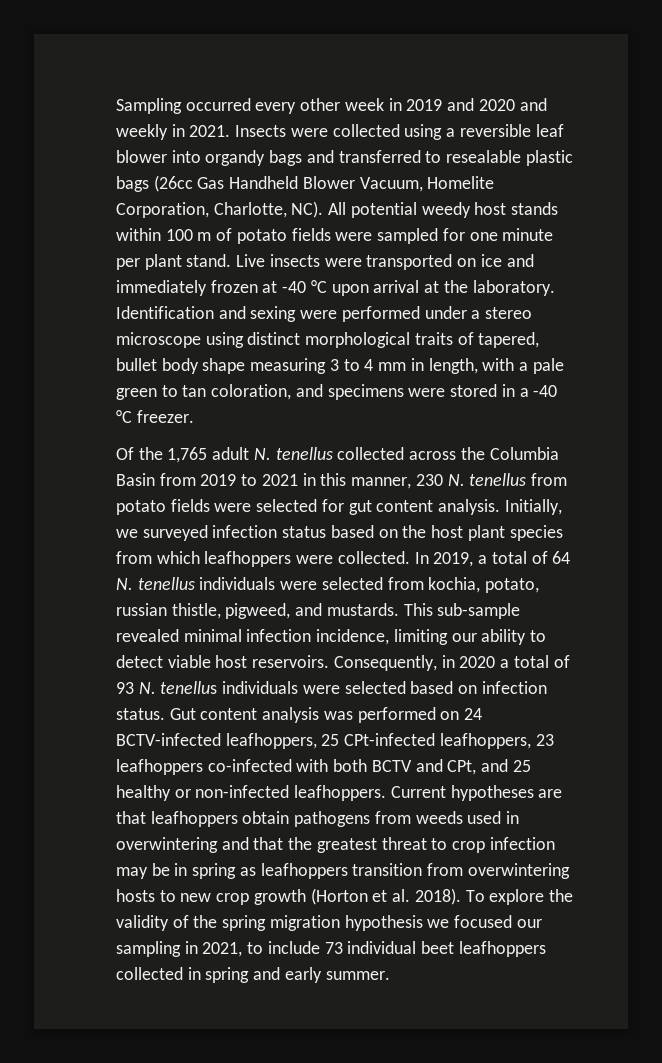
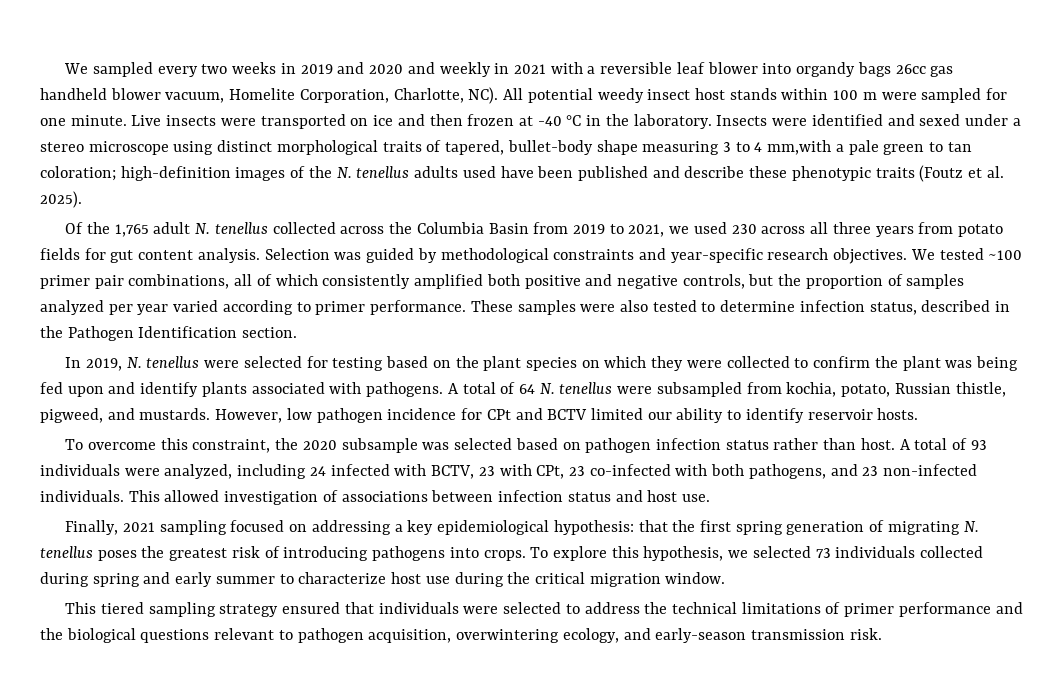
- Sampling occurred every other week in 2019 and 2020 and weekly in 2021. Insects were collected using a reversible leaf blower into organdy bags and transferred to resealable plastic bags (26cc Gas Handheld Blower Vacuum, Homelite Corporation, Charlotte, NC). All potential weedy host stands within 100 m of potato fields were sampled for one minute per plant stand.
+ We sampled every two weeks in 2019 and 2020 and weekly in 2021 with a reversible leaf blower into organdy bags 26cc gas handheld blower vacuum, Homelite Corporation, Charlotte, NC). All potential weedy insect host stands within 100 m were sampled for one minute.
- Live insects were transported on ice and immediately frozen at -40 °C upon arrival at the laboratory. Identification and sexing were performed under a stereo microscope using distinct morphological traits of tapered, bullet body shape measuring 3 to 4 mm in length, with a pale green to tan coloration, and specimens were stored in a -40 °C freezer.
+ Live insects were transported on ice and then frozen at -40 °C in the laboratory. Insects were identified and sexed under a stereo microscope using distinct morphological traits of tapered, bullet-body shape measuring 3 to 4 mm,with a pale green to tan coloration; high-definition images of the N. tenellus adults used have been published and describe these phenotypic traits (Foutz et al. 2025).
- Of the 1,765 adult N. tenellus collected across the Columbia Basin from 2019 to 2021 in this manner, 230 N. tenellus from potato fields were selected for gut content analysis.
+ Of the 1,765 adult N. tenellus collected across the Columbia Basin from 2019 to 2021, we used 230 across all three years from potato fields for gut content analysis.
- Initially, we surveyed infection status based on the host plant species from which leafhoppers were collected. In 2019, a total of 64 N. tenellus individuals were selected from kochia, potato, russian thistle, pigweed, and mustards.
+ Selection was guided by methodological constraints and year-specific research objectives. We tested ~100 primer pair combinations, all of which consistently amplified both positive and negative controls, but the proportion of samples analyzed per year varied according to primer performance. These samples were also tested to determine infection status, described in the Pathogen Identification section.
+ In 2019, N. tenellus were selected for testing based on the plant species on which they were collected to confirm the plant was being fed upon and identify plants associated with pathogens. A total of 64 N. tenellus were subsampled from kochia, potato, Russian thistle, pigweed, and mustards.
- This sub-sample revealed minimal infection incidence, limiting our ability to detect viable host reservoirs. Consequently, in 2020 a total of 93 N. tenellus individuals were selected based on infection status. Gut content analysis was performed on 24 BCTV-infected leafhoppers, 25 CPt-infected leafhoppers, 23 leafhoppers co-infected with both BCTV and CPt, and 25 healthy or non-infected leafhoppers. Current hypotheses are that leafhoppers obtain pathogens from weeds used in overwintering and that the greatest threat to crop infection may be in spring as leafhoppers transition from overwintering hosts to new crop growth (Horton et al. 2018). To explore the validity of the spring migration hypothesis we focused our sampling in 2021, to include 73 individual beet leafhoppers collected in spring and early summer.
+ However, low pathogen incidence for CPt and BCTV limited our ability to identify reservoir hosts.
+ To overcome this constraint, the 2020 subsample was selected based on pathogen infection status rather than host. A total of 93 individuals were analyzed, including 24 infected with BCTV, 23 with CPt, 23 co-infected with both pathogens, and 23 non-infected individuals. This allowed investigation of associations between infection status and host use.
+ Finally, 2021 sampling focused on addressing a key epidemiological hypothesis: that the first spring generation of migrating N. tenellus poses the greatest risk of introducing pathogens into crops. To explore this hypothesis, we selected 73 individuals collected during spring and early summer to characterize host use during the critical migration window.
+ This tiered sampling strategy ensured that individuals were selected to address the technical limitations of primer performance and the biological questions relevant to pathogen acquisition, overwintering ecology, and early-season transmission risk.

